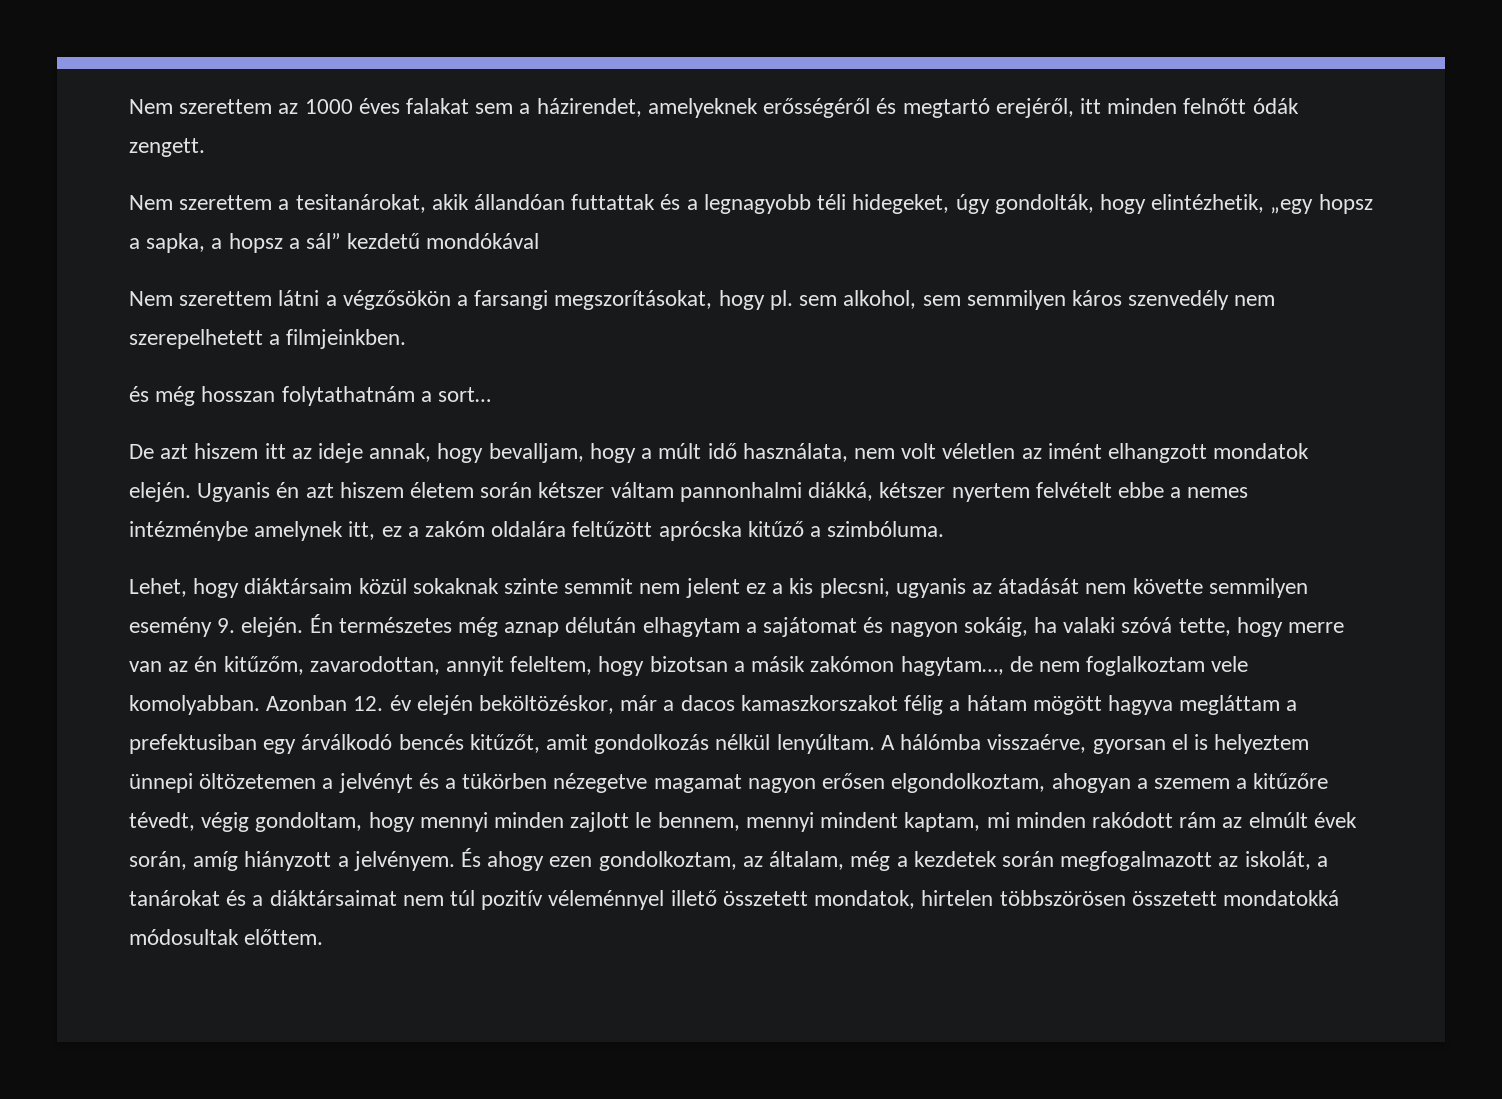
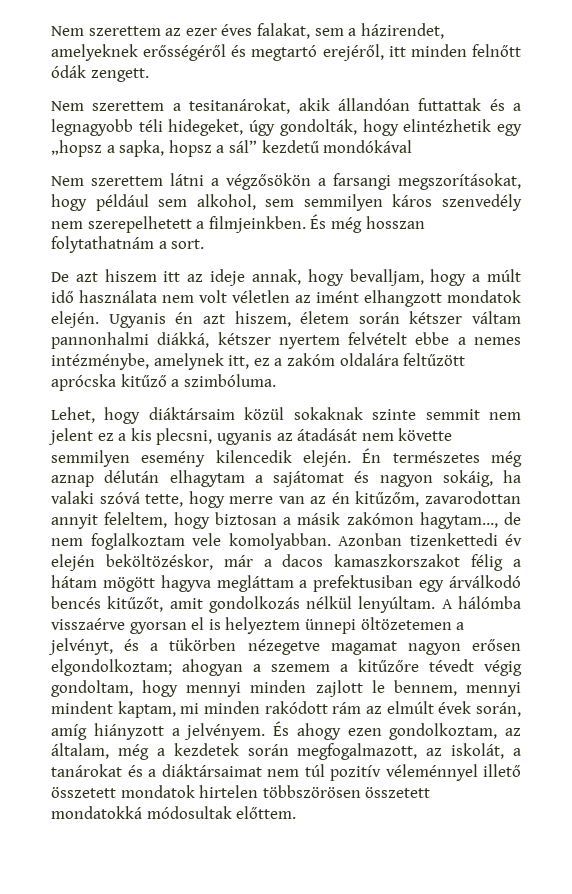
- Nem szerettem az 1000 éves falakat sem a házirendet, amelyeknek erősségéről és megtartó erejéről, itt minden felnőtt ódák zengett.
+ Nem szerettem az ezer éves falakat, sem a házirendet, amelyeknek erősségéről és megtartó erejéről, itt minden felnőtt ódák zengett.
- Nem szerettem a tesitanárokat, akik állandóan futtattak és a legnagyobb téli hidegeket, úgy gondolták, hogy elintézhetik, „egy hopsz a sapka, a hopsz a sál” kezdetű mondókával
+ Nem szerettem a tesitanárokat, akik állandóan futtattak és a legnagyobb téli hidegeket, úgy gondolták, hogy elintézhetik egy „hopsz a sapka, hopsz a sál” kezdetű mondókával
- Nem szerettem látni a végzősökön a farsangi megszorításokat, hogy pl. sem alkohol, sem semmilyen káros szenvedély nem szerepelhetett a filmjeinkben.
- és még hosszan folytathatnám a sort…
+ Nem szerettem látni a végzősökön a farsangi megszorításokat, hogy például sem alkohol, sem semmilyen káros szenvedély nem szerepelhetett a filmjeinkben. És még hosszan folytathatnám a sort.
- De azt hiszem itt az ideje annak, hogy bevalljam, hogy a múlt idő használata, nem volt véletlen az imént elhangzott mondatok elején.
+ De azt hiszem itt az ideje annak, hogy bevalljam, hogy a múlt idő használata nem volt véletlen az imént elhangzott mondatok elején.
- Ugyanis én azt hiszem életem során kétszer váltam pannonhalmi diákká, kétszer nyertem felvételt ebbe a nemes intézménybe amelynek itt, ez a zakóm oldalára feltűzött aprócska kitűző a szimbóluma.
+ Ugyanis én azt hiszem, életem során kétszer váltam pannonhalmi diákká, kétszer nyertem felvételt ebbe a nemes intézménybe, amelynek itt, ez a zakóm oldalára feltűzött aprócska kitűző a szimbóluma.
- Lehet, hogy diáktársaim közül sokaknak szinte semmit nem jelent ez a kis plecsni, ugyanis az átadását nem követte semmilyen esemény 9. elején.
+ Lehet, hogy diáktársaim közül sokaknak szinte semmit nem jelent ez a kis plecsni, ugyanis az átadását nem követte semmilyen esemény kilencedik elején.
- Én természetes még aznap délután elhagytam a sajátomat és nagyon sokáig, ha valaki szóvá tette, hogy merre van az én kitűzőm, zavarodottan, annyit feleltem, hogy bizotsan a másik zakómon hagytam…, de nem foglalkoztam vele komolyabban.
+ Én természetes még aznap délután elhagytam a sajátomat és nagyon sokáig, ha valaki szóvá tette, hogy merre van az én kitűzőm, zavarodottan annyit feleltem, hogy biztosan a másik zakómon hagytam…, de nem foglalkoztam vele komolyabban.
- Azonban 12. év elején beköltözéskor, már a dacos kamaszkorszakot félig a hátam mögött hagyva megláttam a prefektusiban egy árválkodó bencés kitűzőt, amit gondolkozás nélkül lenyúltam.
+ Azonban tizenkettedi év elején beköltözéskor, már a dacos kamaszkorszakot félig a hátam mögött hagyva megláttam a prefektusiban egy árválkodó bencés kitűzőt, amit gondolkozás nélkül lenyúltam.
- A hálómba visszaérve, gyorsan el is helyeztem ünnepi öltözetemen a jelvényt és a tükörben nézegetve magamat nagyon erősen elgondolkoztam, ahogyan a szemem a kitűzőre tévedt, végig gondoltam, hogy mennyi minden zajlott le bennem, mennyi mindent kaptam, mi minden rakódott rám az elmúlt évek során, amíg hiányzott a jelvényem.
+ A hálómba visszaérve gyorsan el is helyeztem ünnepi öltözetemen a jelvényt, és a tükörben nézegetve magamat nagyon erősen elgondolkoztam; ahogyan a szemem a kitűzőre tévedt végig gondoltam, hogy mennyi minden zajlott le bennem, mennyi mindent kaptam, mi minden rakódott rám az elmúlt évek során, amíg hiányzott a jelvényem.
- És ahogy ezen gondolkoztam, az általam, még a kezdetek során megfogalmazott az iskolát, a tanárokat és a diáktársaimat nem túl pozitív véleménnyel illető összetett mondatok, hirtelen többszörösen összetett mondatokká módosultak előttem.
+ És ahogy ezen gondolkoztam, az általam, még a kezdetek során megfogalmazott, az iskolát, a tanárokat és a diáktársaimat nem túl pozitív véleménnyel illető összetett mondatok hirtelen többszörösen összetett mondatokká módosultak előttem.

